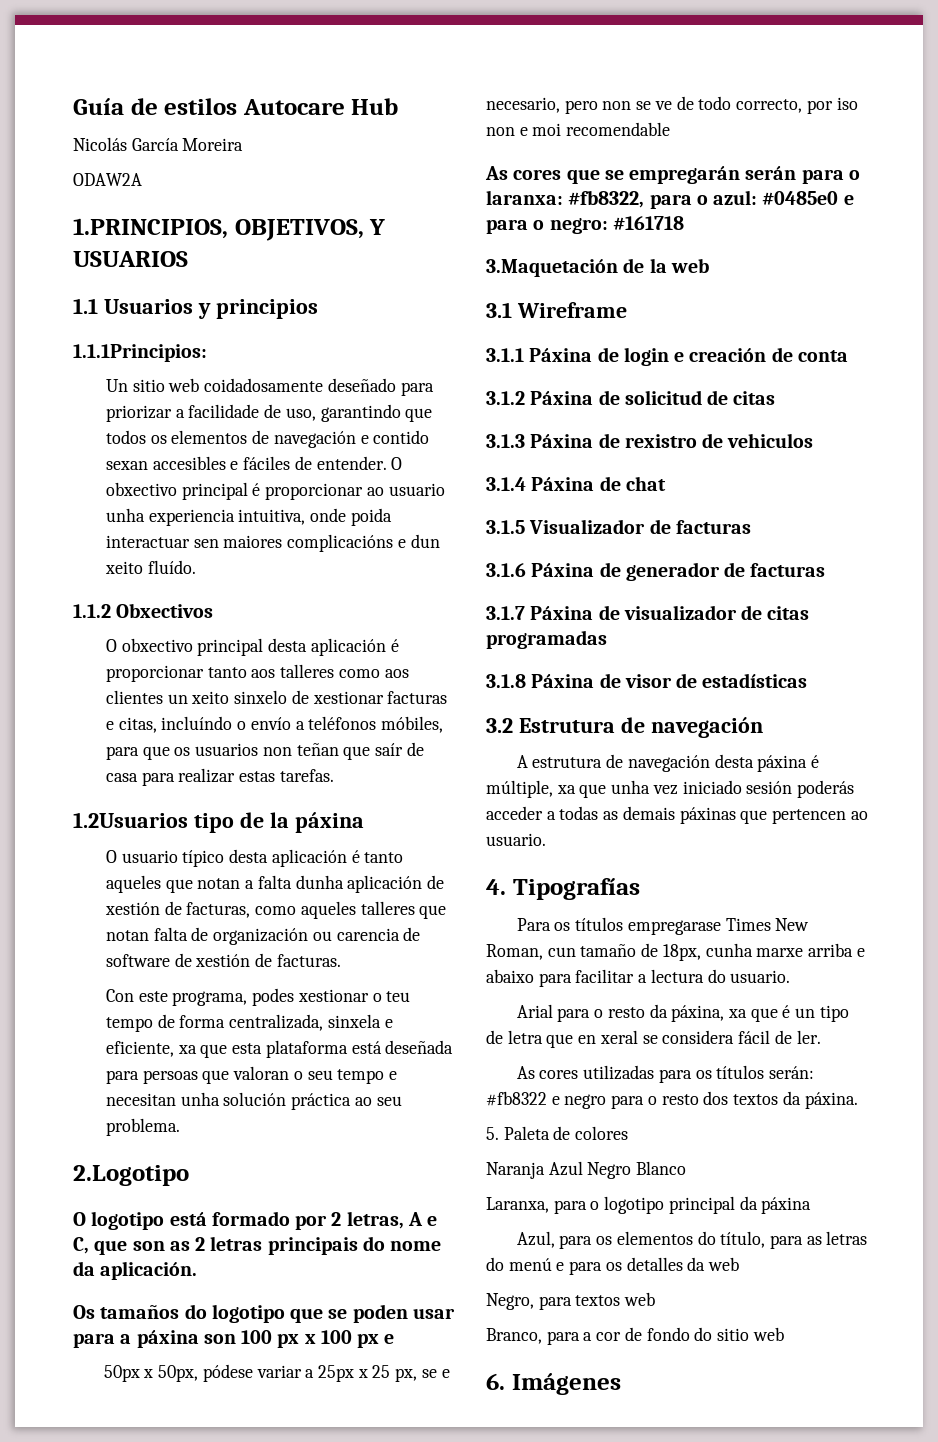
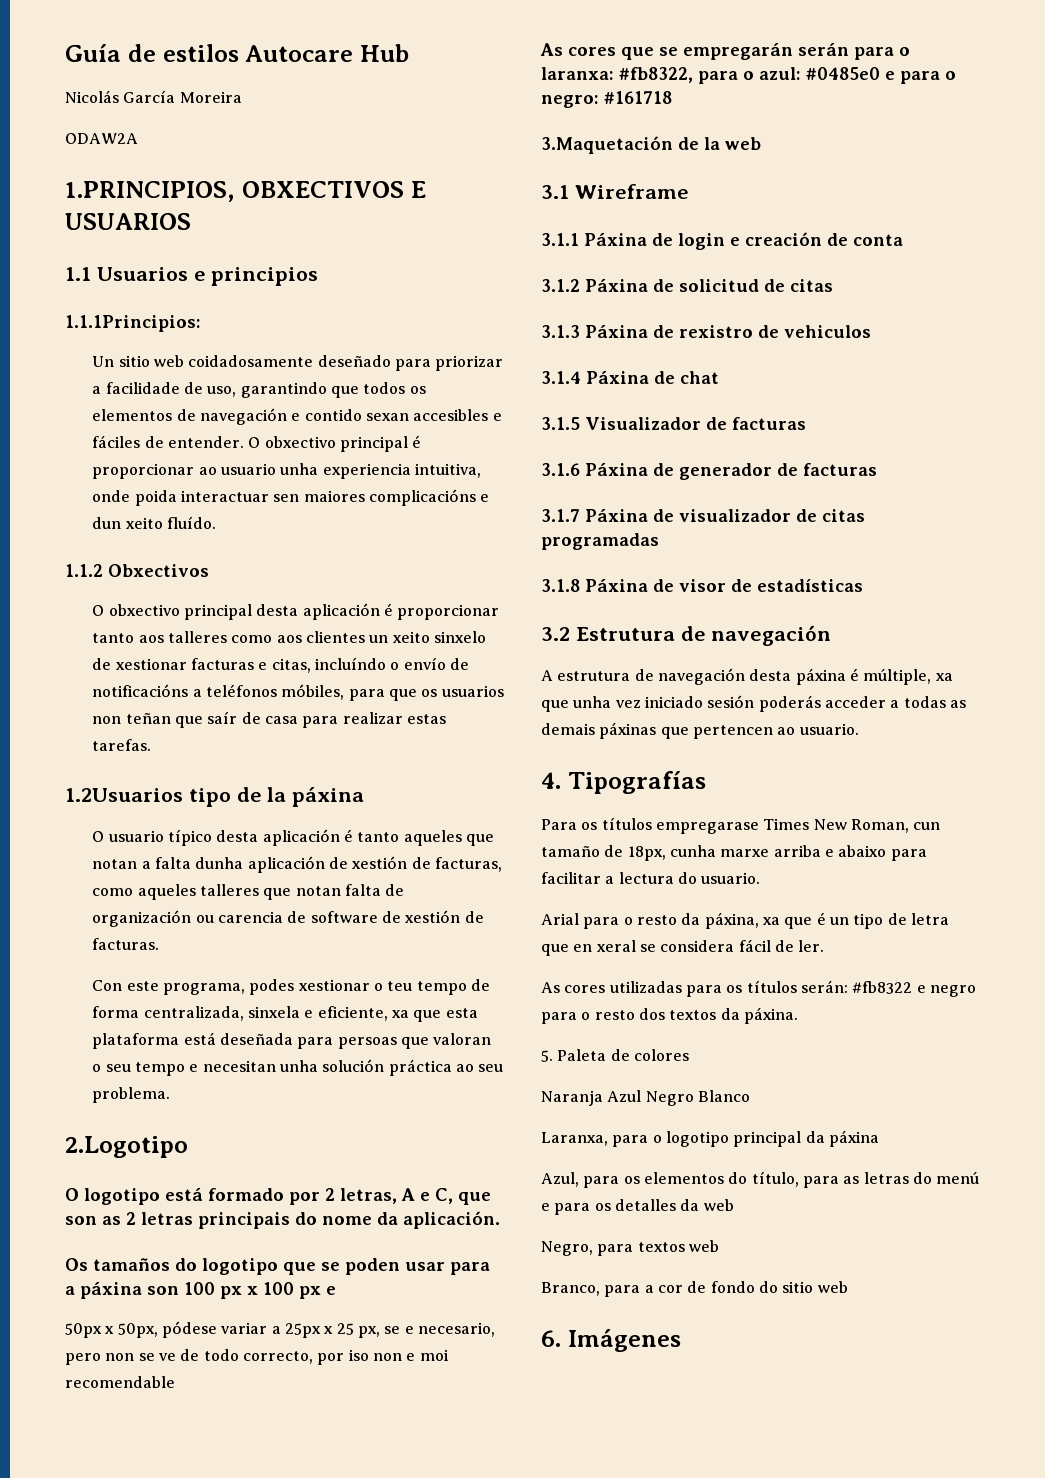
- 1.PRINCIPIOS, OBJETIVOS, Y USUARIOS
+ 1.PRINCIPIOS, OBXECTIVOS E USUARIOS
- 1.1 Usuarios y principios
+ 1.1 Usuarios e principios
- O obxectivo principal desta aplicación é proporcionar tanto aos talleres como aos clientes un xeito sinxelo de xestionar facturas e citas, incluíndo o envío a teléfonos móbiles, para que os usuarios non teñan que saír de casa para realizar estas tarefas.
+ O obxectivo principal desta aplicación é proporcionar tanto aos talleres como aos clientes un xeito sinxelo de xestionar facturas e citas, incluíndo o envío de notificacións a teléfonos móbiles, para que os usuarios non teñan que saír de casa para realizar estas tarefas.

